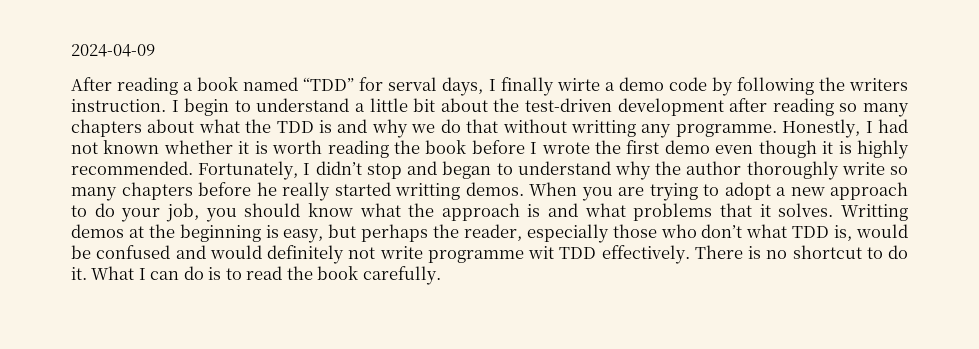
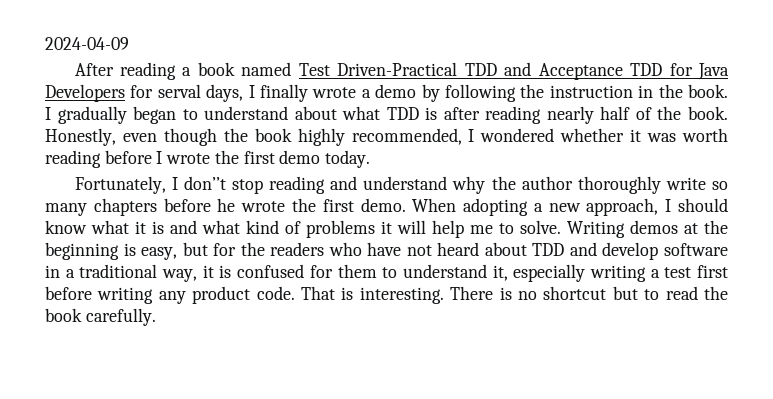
- After reading a book named “TDD” for serval days, I finally wirte a demo code by following the writers instruction. I begin to understand a little bit about the test-driven development after reading so many chapters about what the TDD is and why we do that without writting any programme. Honestly, I had not known whether it is worth reading the book before I wrote the first demo even though it is highly recommended. Fortunately, I didn’t stop and began to understand why the author thoroughly write so many chapters before he really started writting demos. When you are trying to adopt a new approach to do your job, you should know what the approach is and what problems that it solves. Writting demos at the beginning is easy, but perhaps the reader, especially those who don’t what TDD is, would be confused and would definitely not write programme wit TDD effectively. There is no shortcut to do it. What I can do is to read the book carefully.
+ After reading a book named Test Driven-Practical TDD and Acceptance TDD for Java Developers for serval days, I finally wrote a demo by following the instruction in the book. I gradually began to understand about what TDD is after reading nearly half of the book. Honestly, even though the book highly recommended, I wondered whether it was worth reading before I wrote the first demo today.
+ Fortunately, I don’’t stop reading and understand why the author thoroughly write so many chapters before he wrote the first demo. When adopting a new approach, I should know what it is and what kind of problems it will help me to solve. Writing demos at the beginning is easy, but for the readers who have not heard about TDD and develop software in a traditional way, it is confused for them to understand it, especially writing a test first before writing any product code. That is interesting. There is no shortcut but to read the book carefully.

